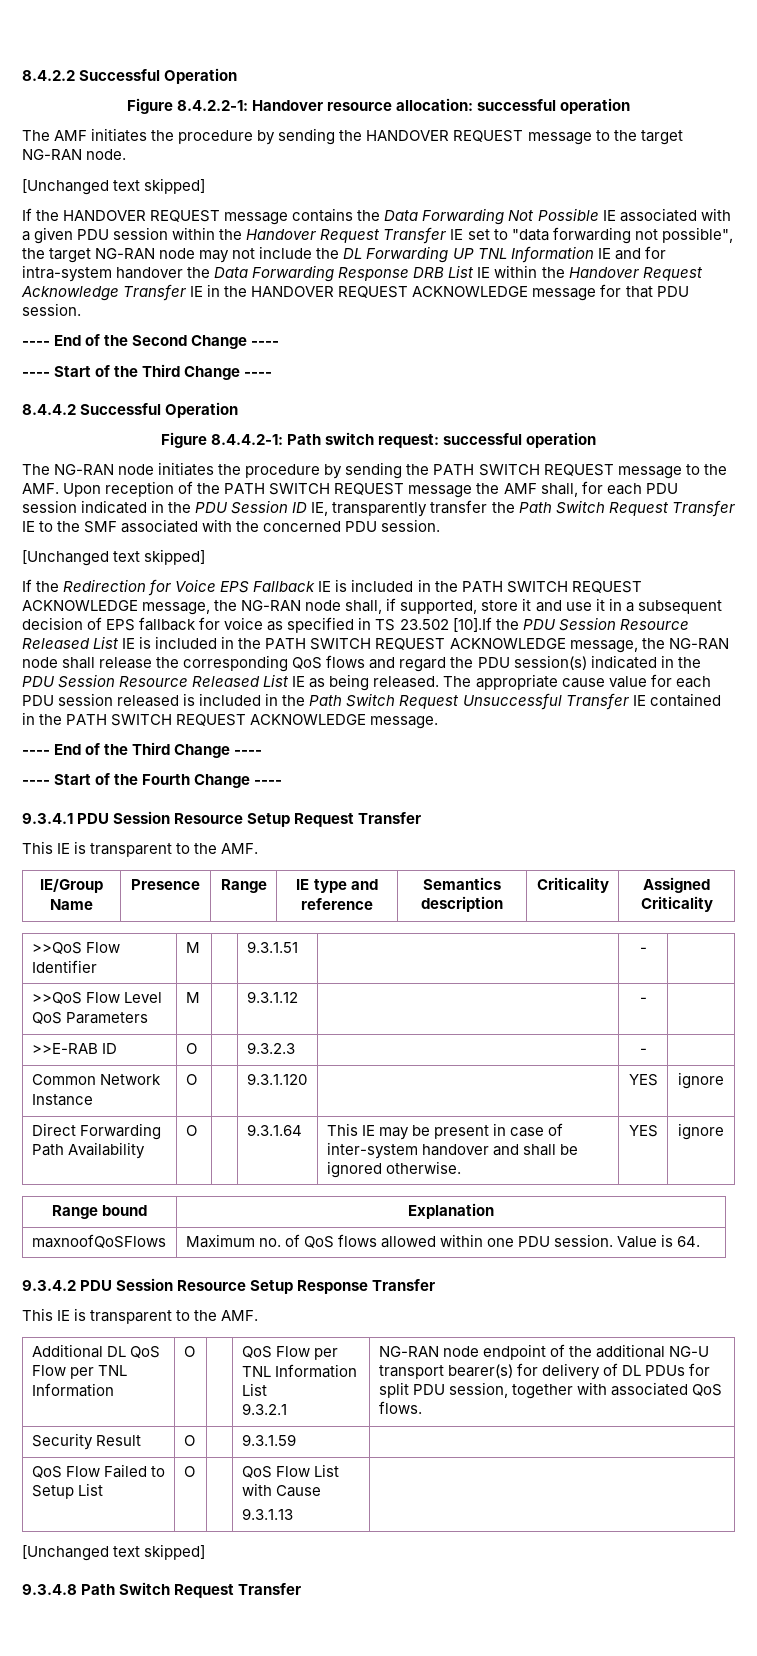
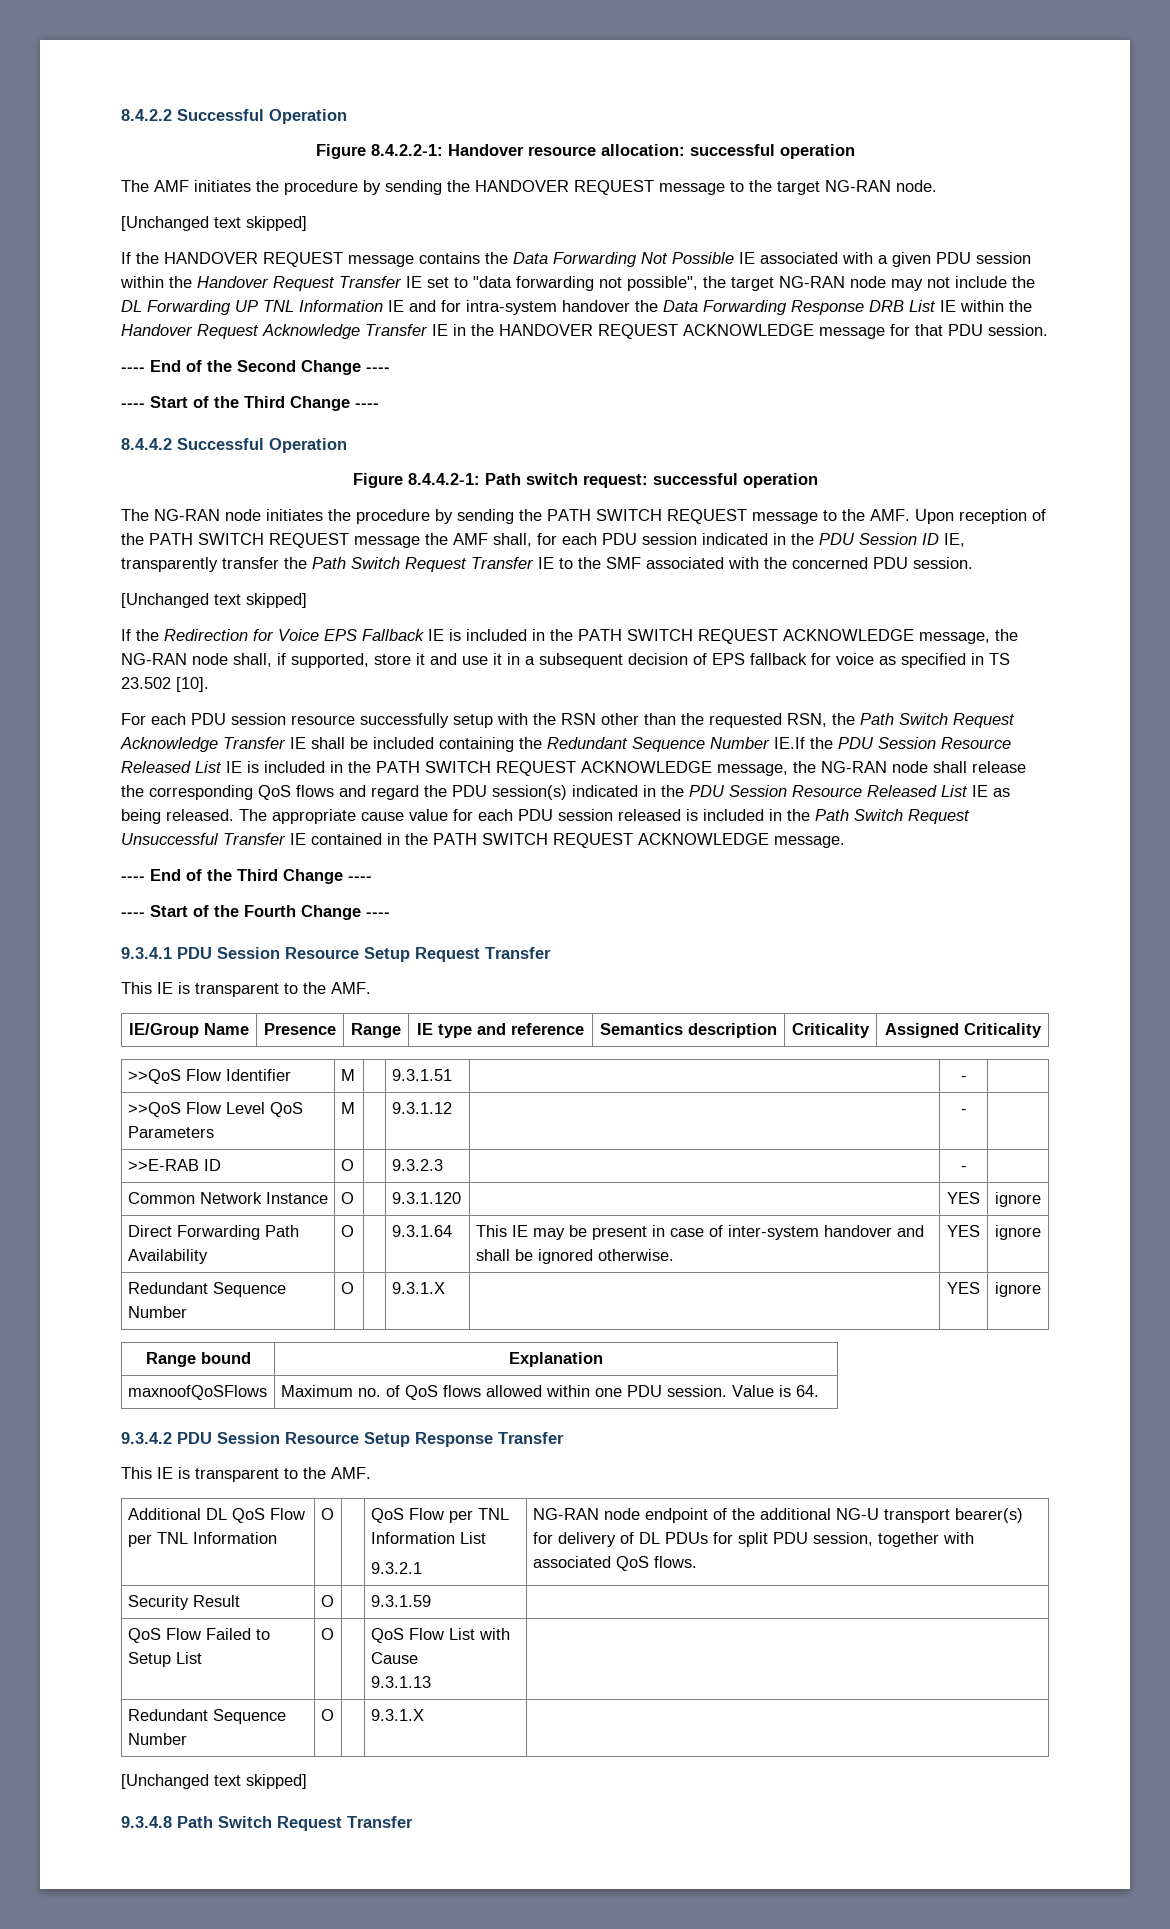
- If the Redirection for Voice EPS Fallback IE is included in the PATH SWITCH REQUEST ACKNOWLEDGE message, the NG-RAN node shall, if supported, store it and use it in a subsequent decision of EPS fallback for voice as specified in TS 23.502 [10].If the PDU Session Resource Released List IE is included in the PATH SWITCH REQUEST ACKNOWLEDGE message, the NG-RAN node shall release the corresponding QoS flows and regard the PDU session(s) indicated in the PDU Session Resource Released List IE as being released.
+ If the Redirection for Voice EPS Fallback IE is included in the PATH SWITCH REQUEST ACKNOWLEDGE message, the NG-RAN node shall, if supported, store it and use it in a subsequent decision of EPS fallback for voice as specified in TS 23.502 [10].
+ For each PDU session resource successfully setup with the RSN other than the requested RSN, the Path Switch Request Acknowledge Transfer IE shall be included containing the Redundant Sequence Number IE.If the PDU Session Resource Released List IE is included in the PATH SWITCH REQUEST ACKNOWLEDGE message, the NG-RAN node shall release the corresponding QoS flows and regard the PDU session(s) indicated in the PDU Session Resource Released List IE as being released.
+ Redundant Sequence Number | O | | 9.3.1.X | | YES | ignore
  QoS Flow Failed to Setup List | O | | QoS Flow List with Cause
  9.3.1.13 |
+ Redundant Sequence Number | O | | 9.3.1.X |

